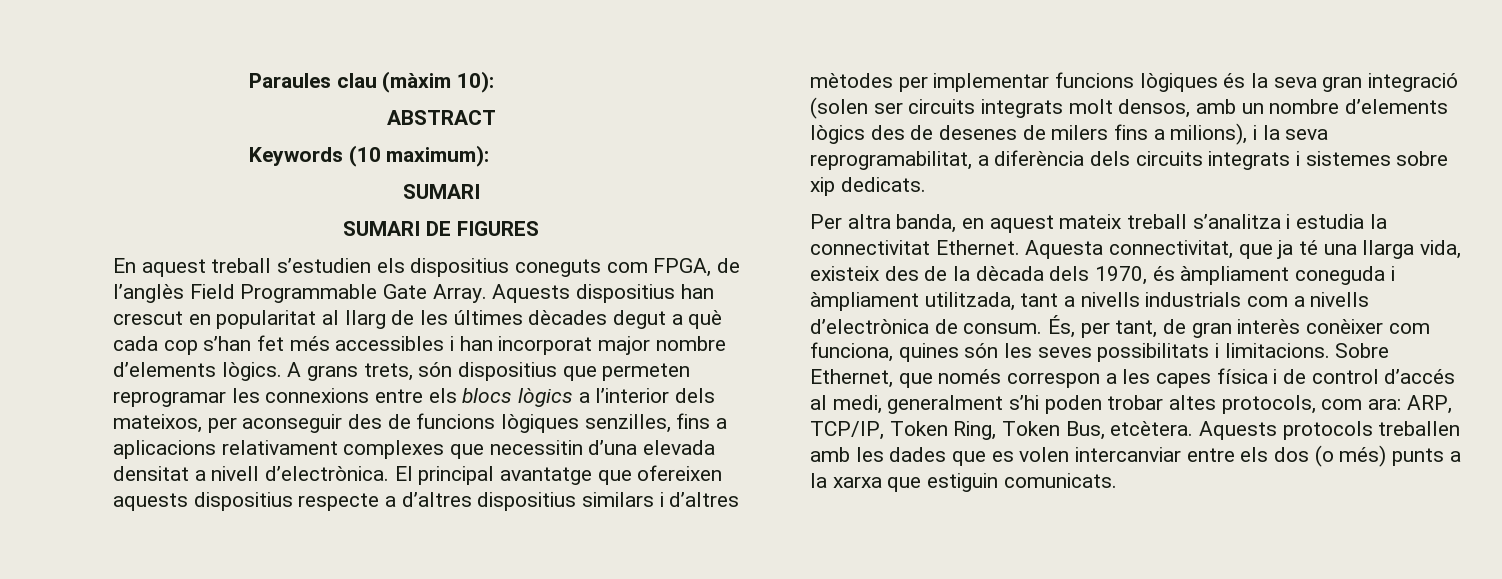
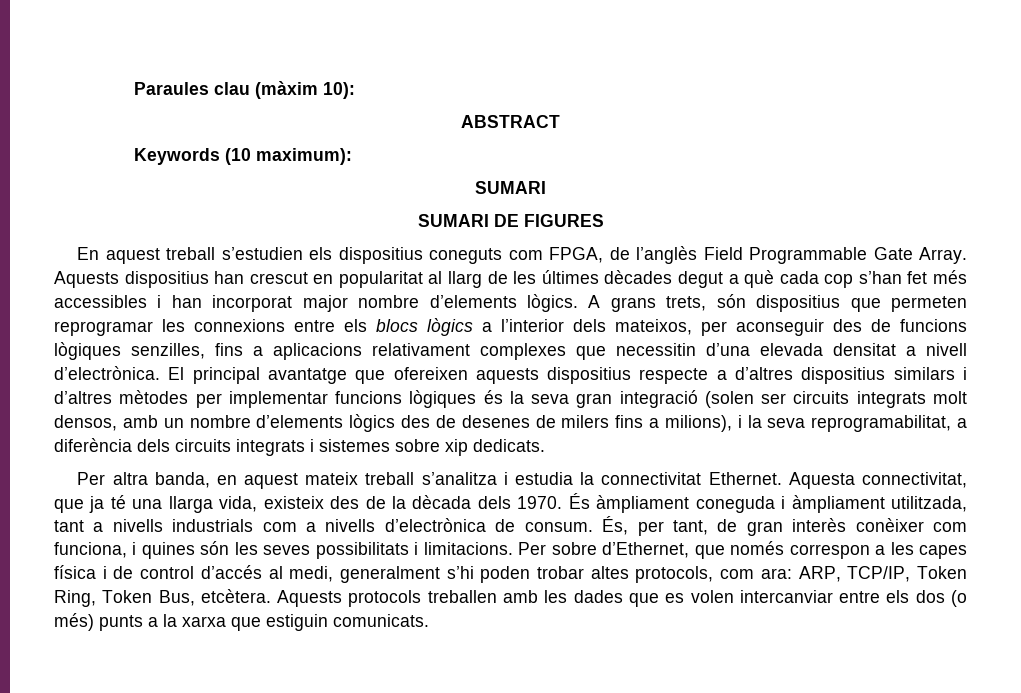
- Aquesta connectivitat, que ja té una llarga vida, existeix des de la dècada dels 1970, és àmpliament coneguda i àmpliament utilitzada, tant a nivells industrials com a nivells d’electrònica de consum.
+ Aquesta connectivitat, que ja té una llarga vida, existeix des de la dècada dels 1970. És àmpliament coneguda i àmpliament utilitzada, tant a nivells industrials com a nivells d’electrònica de consum.
- És, per tant, de gran interès conèixer com funciona, quines són les seves possibilitats i limitacions.
+ És, per tant, de gran interès conèixer com funciona, i quines són les seves possibilitats i limitacions.
- Sobre Ethernet, que només correspon a les capes física i de control d’accés al medi, generalment s’hi poden trobar altes protocols, com ara: ARP, TCP/IP, Token Ring, Token Bus, etcètera.
+ Per sobre d’Ethernet, que només correspon a les capes física i de control d’accés al medi, generalment s’hi poden trobar altes protocols, com ara: ARP, TCP/IP, Token Ring, Token Bus, etcètera.

